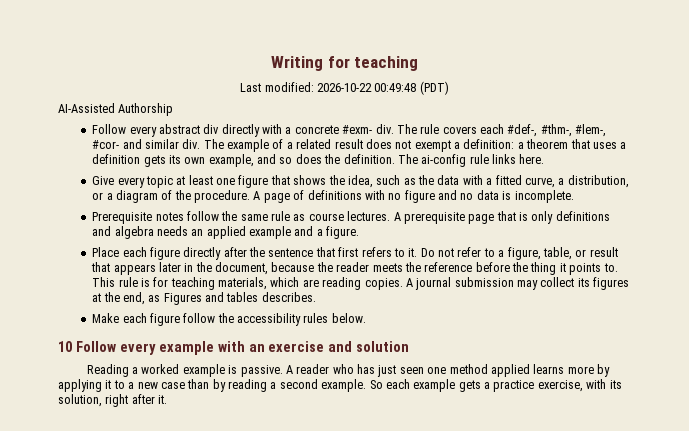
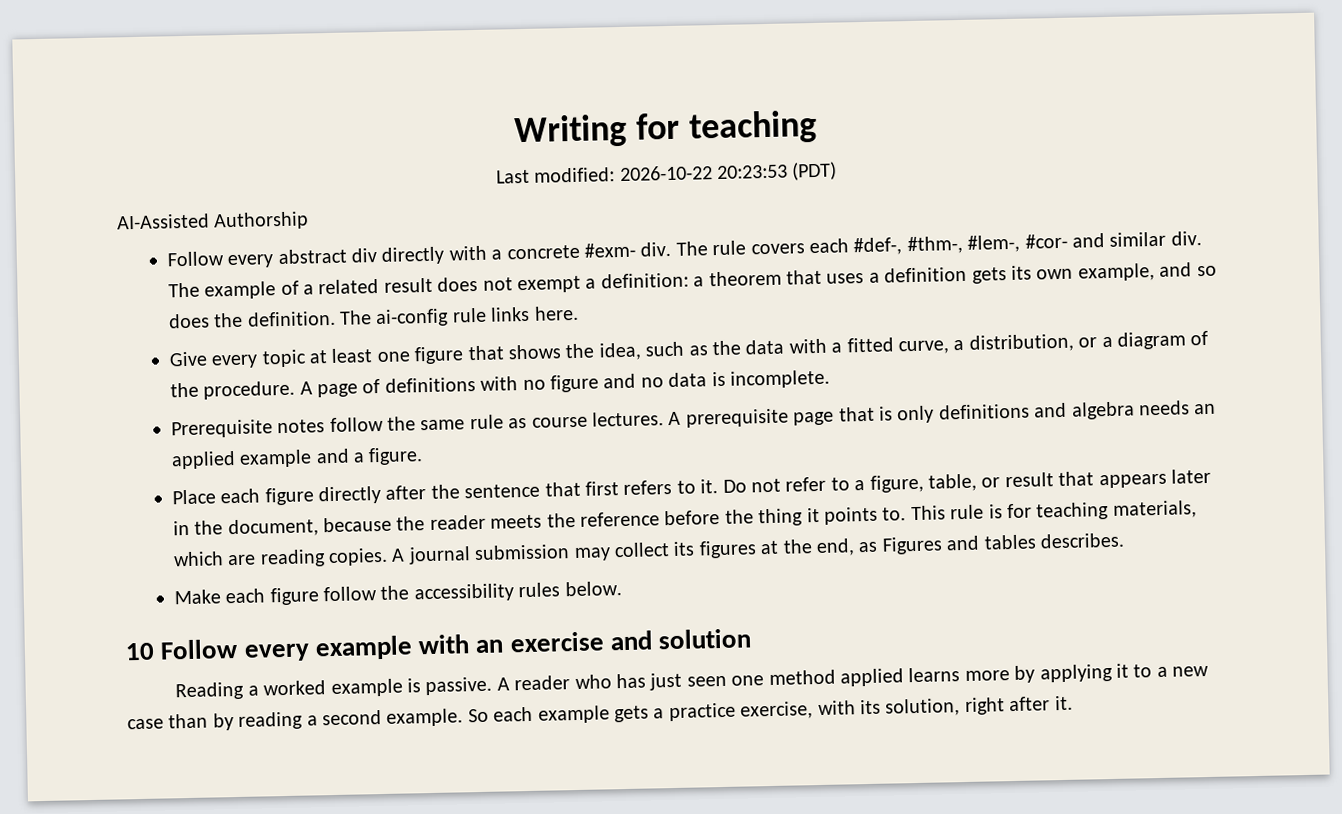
- Last modified: 2026-10-22 00:49:48 (PDT)
+ Last modified: 2026-10-22 20:23:53 (PDT)

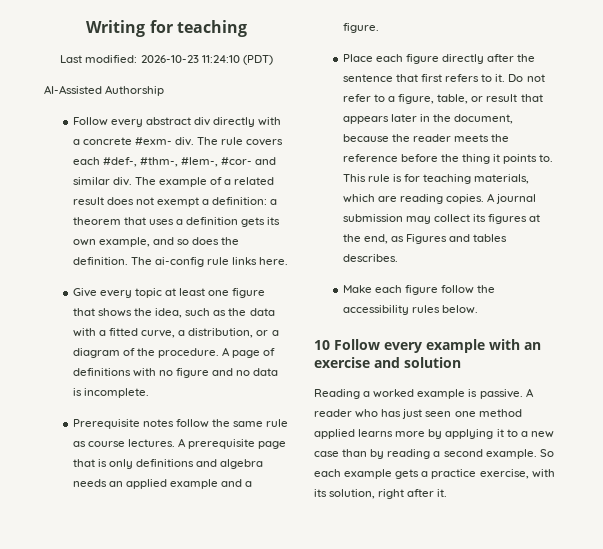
- Last modified: 2026-10-22 20:23:53 (PDT)
+ Last modified: 2026-10-23 11:24:10 (PDT)

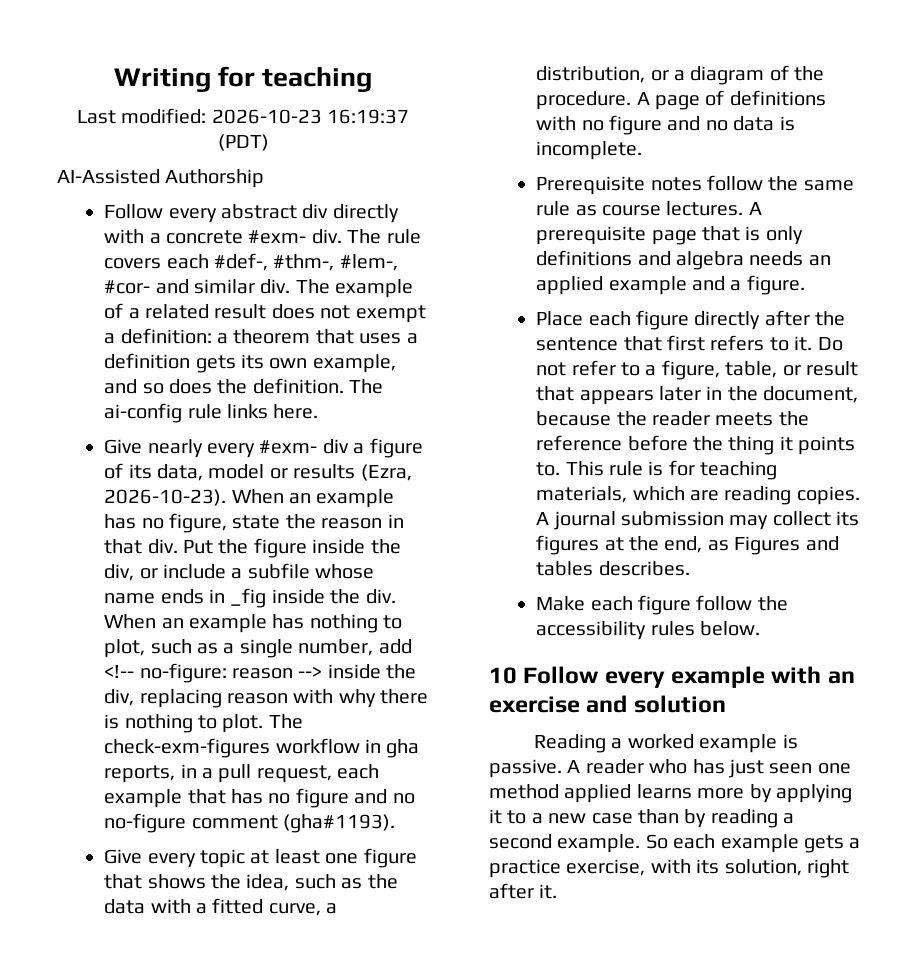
- Last modified: 2026-10-23 11:24:10 (PDT)
+ Last modified: 2026-10-23 16:19:37 (PDT)
+ Give nearly every #exm- div a figure of its data, model or results (Ezra, 2026-10-23). When an example has no figure, state the reason in that div. Put the figure inside the div, or include a subfile whose name ends in _fig inside the div. When an example has nothing to plot, such as a single number, add <!-- no-figure: reason --> inside the div, replacing reason with why there is nothing to plot. The check-exm-figures workflow in gha reports, in a pull request, each example that has no figure and no no-figure comment (gha#1193).

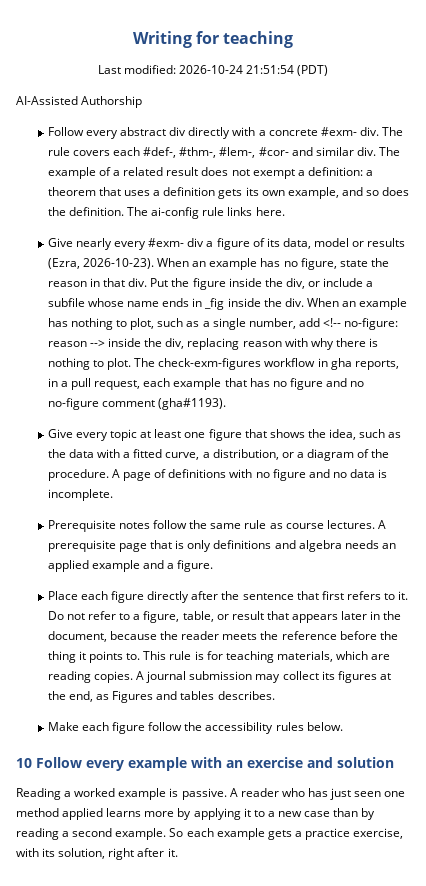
- Last modified: 2026-10-23 16:19:37 (PDT)
+ Last modified: 2026-10-24 21:51:54 (PDT)

